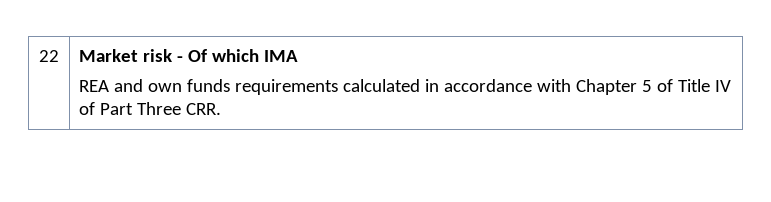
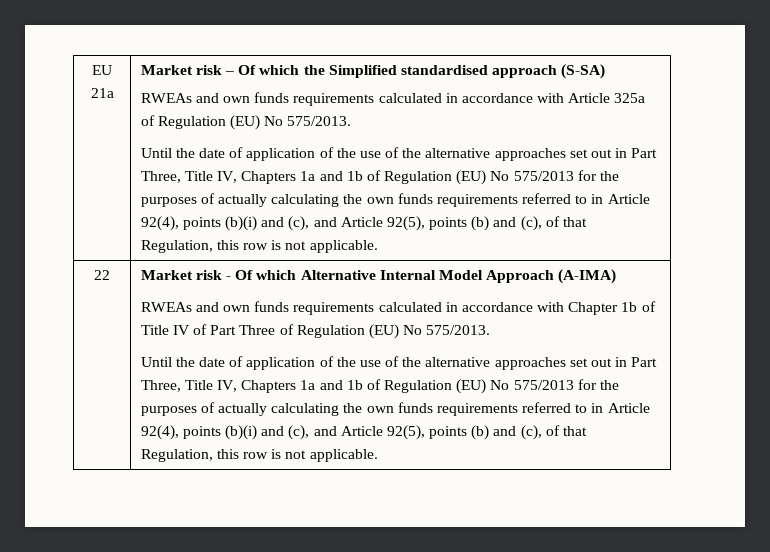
+ EU 21a | Market risk – Of which the Simplified standardised approach (S-SA)
+ RWEAs and own funds requirements calculated in accordance with Article 325a of Regulation (EU) No 575/2013.
+ Until the date of application of the use of the alternative approaches set out in Part Three, Title IV, Chapters 1a and 1b of Regulation (EU) No 575/2013 for the purposes of actually calculating the own funds requirements referred to in Article 92(4), points (b)(i) and (c), and Article 92(5), points (b) and (c), of that Regulation, this row is not applicable.
- Market risk - Of which IMA
- REA and own funds requirements calculated in accordance with Chapter 5 of Title IV of Part Three CRR.
+ Market risk - Of which Alternative Internal Model Approach (A-IMA)
+ RWEAs and own funds requirements calculated in accordance with Chapter 1b of Title IV of Part Three of Regulation (EU) No 575/2013.
+ Until the date of application of the use of the alternative approaches set out in Part Three, Title IV, Chapters 1a and 1b of Regulation (EU) No 575/2013 for the purposes of actually calculating the own funds requirements referred to in Article 92(4), points (b)(i) and (c), and Article 92(5), points (b) and (c), of that Regulation, this row is not applicable.

